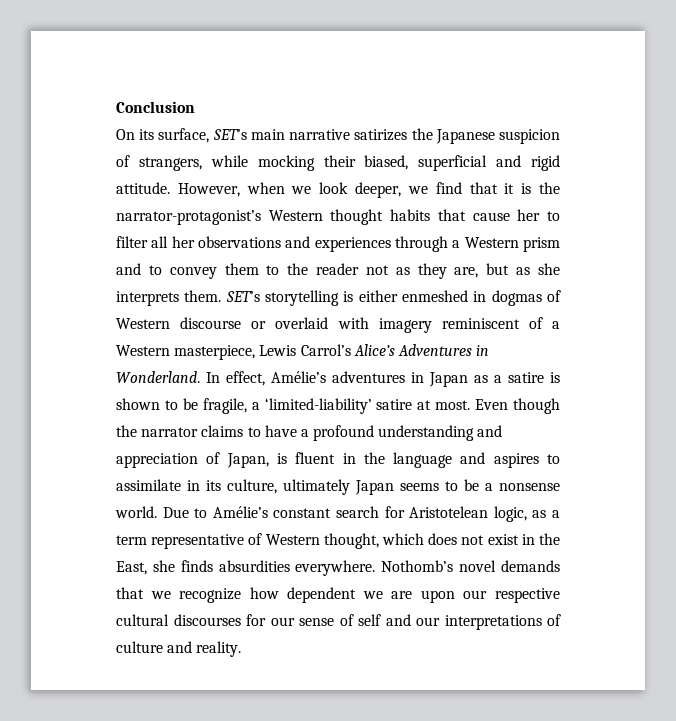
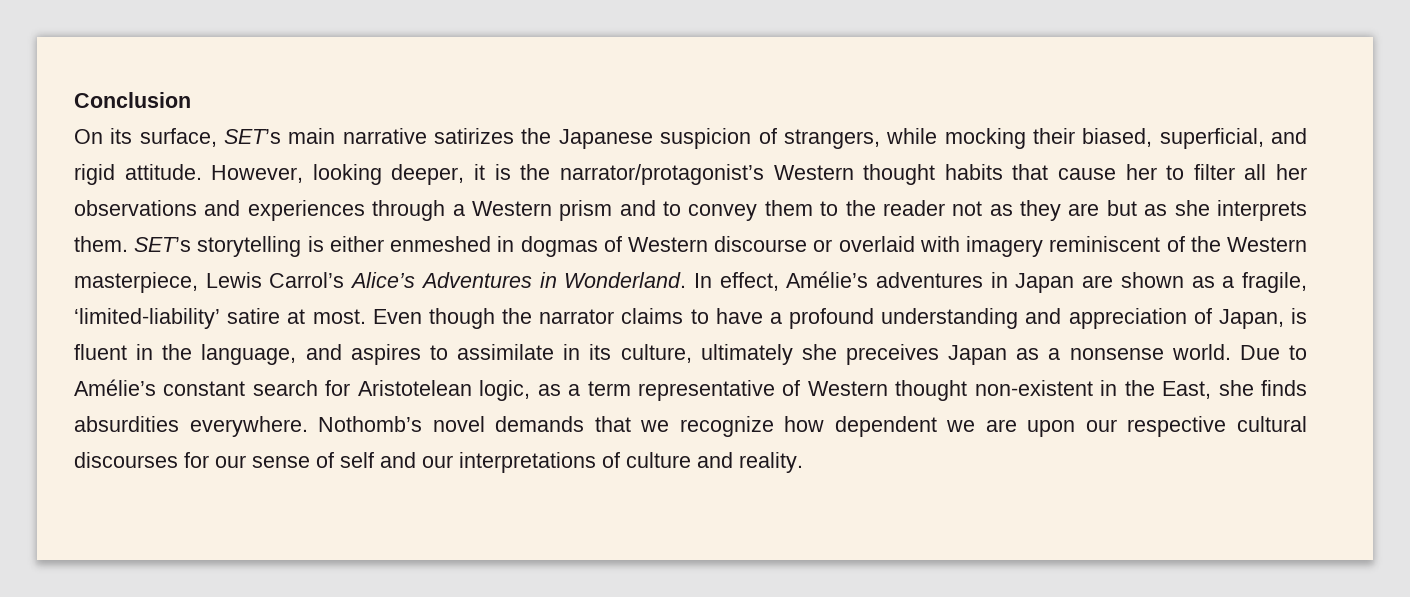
- On its surface, SET’s main narrative satirizes the Japanese suspicion of strangers, while mocking their biased, superficial and rigid attitude.
+ On its surface, SET’s main narrative satirizes the Japanese suspicion of strangers, while mocking their biased, superficial, and rigid attitude.
- However, when we look deeper, we find that it is the narrator-protagonist’s Western thought habits that cause her to filter all her observations and experiences through a Western prism and to convey them to the reader not as they are, but as she interprets them.
+ However, looking deeper, it is the narrator/protagonist’s Western thought habits that cause her to filter all her observations and experiences through a Western prism and to convey them to the reader not as they are but as she interprets them.
- SET’s storytelling is either enmeshed in dogmas of Western discourse or overlaid with imagery reminiscent of a Western masterpiece, Lewis Carrol’s Alice’s Adventures in Wonderland.
+ SET’s storytelling is either enmeshed in dogmas of Western discourse or overlaid with imagery reminiscent of the Western masterpiece, Lewis Carrol’s Alice’s Adventures in Wonderland.
- In effect, Amélie’s adventures in Japan as a satire is shown to be fragile, a ‘limited-liability’ satire at most.
+ In effect, Amélie’s adventures in Japan are shown as a fragile, ‘limited-liability’ satire at most.
- Even though the narrator claims to have a profound understanding and appreciation of Japan, is fluent in the language and aspires to assimilate in its culture, ultimately Japan seems to be a nonsense world.
+ Even though the narrator claims to have a profound understanding and appreciation of Japan, is fluent in the language, and aspires to assimilate in its culture, ultimately she preceives Japan as a nonsense world.
- Due to Amélie’s constant search for Aristotelean logic, as a term representative of Western thought, which does not exist in the East, she finds absurdities everywhere.
+ Due to Amélie’s constant search for Aristotelean logic, as a term representative of Western thought non-existent in the East, she finds absurdities everywhere.

